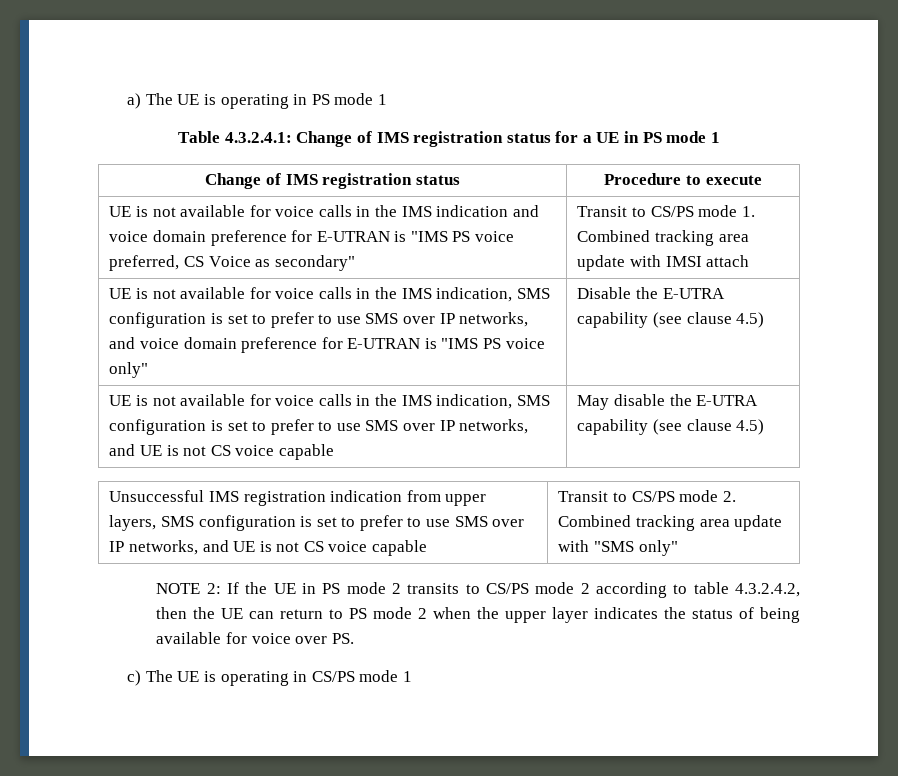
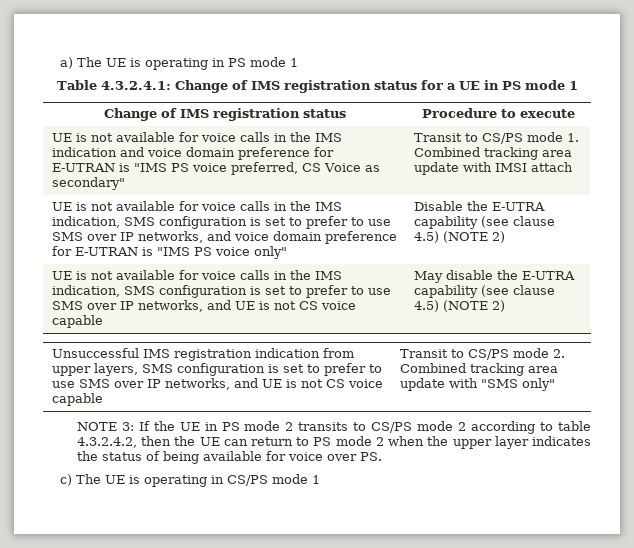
- Disable the E-UTRA capability (see clause 4.5)
+ Disable the E-UTRA capability (see clause 4.5) (NOTE 2)
- UE is not available for voice calls in the IMS indication, SMS configuration is set to prefer to use SMS over IP networks, and UE is not CS voice capable | May disable the E-UTRA capability (see clause 4.5)
+ UE is not available for voice calls in the IMS indication, SMS configuration is set to prefer to use SMS over IP networks, and UE is not CS voice capable | May disable the E-UTRA capability (see clause 4.5) (NOTE 2)
- NOTE 2: If the UE in PS mode 2 transits to CS/PS mode 2 according to table 4.3.2.4.2, then the UE can return to PS mode 2 when the upper layer indicates the status of being available for voice over PS.
+ NOTE 3: If the UE in PS mode 2 transits to CS/PS mode 2 according to table 4.3.2.4.2, then the UE can return to PS mode 2 when the upper layer indicates the status of being available for voice over PS.

